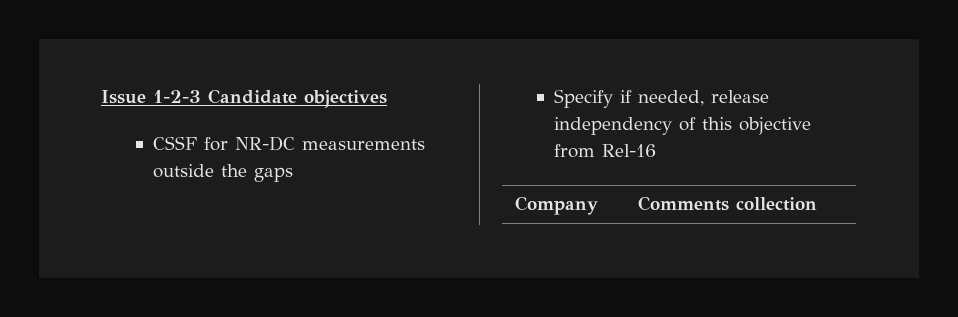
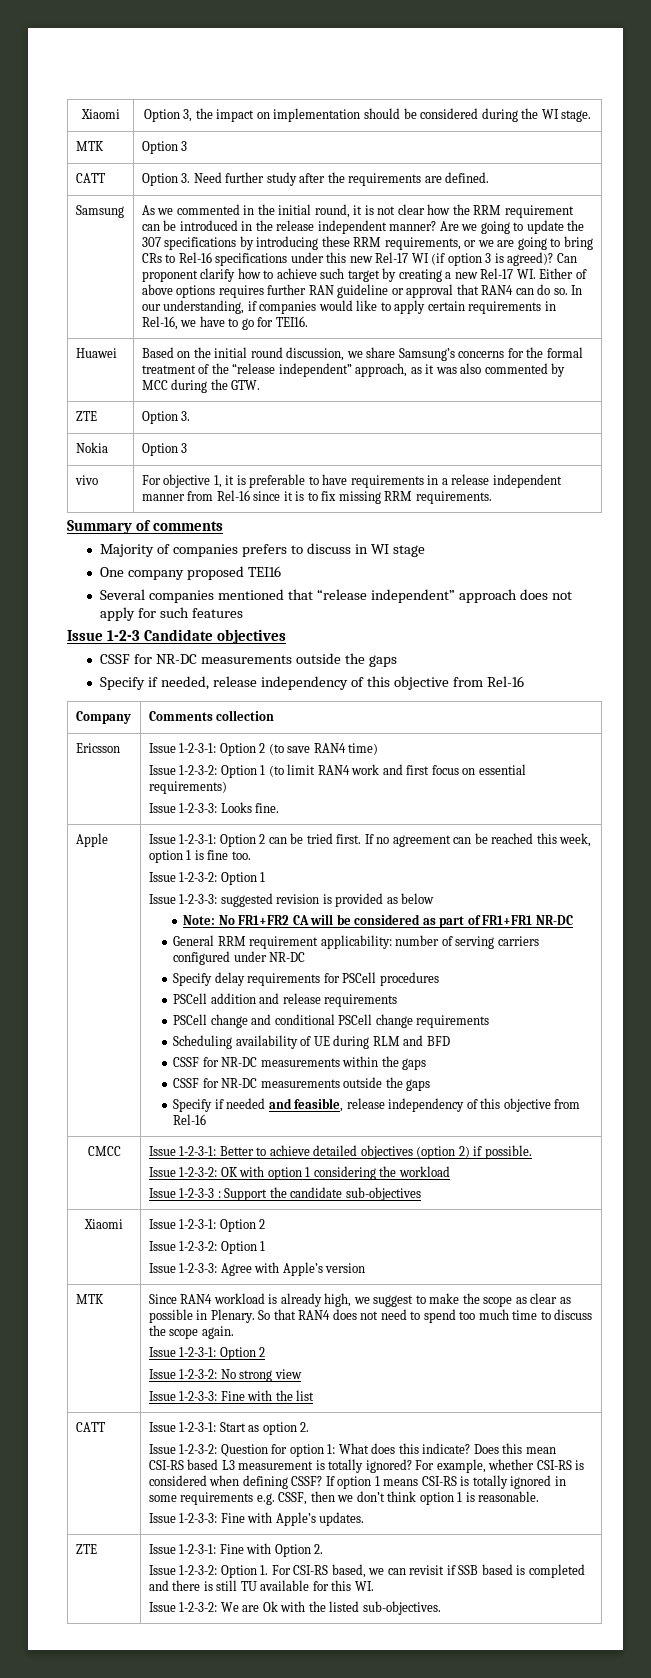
+ Xiaomi | Option 3, the impact on implementation should be considered during the WI stage.
+ MTK | Option 3
+ CATT | Option 3. Need further study after the requirements are defined.
+ Samsung | As we commented in the initial round, it is not clear how the RRM requirement can be introduced in the release independent manner? Are we going to update the 307 specifications by introducing these RRM requirements, or we are going to bring CRs to Rel-16 specifications under this new Rel-17 WI (if option 3 is agreed)? Can proponent clarify how to achieve such target by creating a new Rel-17 WI. Either of above options requires further RAN guideline or approval that RAN4 can do so. In our understanding, if companies would like to apply certain requirements in Rel-16, we have to go for TEI16.
+ Huawei | Based on the initial round discussion, we share Samsung’s concerns for the formal treatment of the “release independent” approach, as it was also commented by MCC during the GTW.
+ ZTE | Option 3.
+ Nokia | Option 3
+ vivo | For objective 1, it is preferable to have requirements in a release independent manner from Rel-16 since it is to fix missing RRM requirements.
+ Summary of comments
+ Majority of companies prefers to discuss in WI stage
+ One company proposed TEI16
+ Several companies mentioned that “release independent” approach does not apply for such features
+ Ericsson | Issue 1-2-3-1: Option 2 (to save RAN4 time)
+ Issue 1-2-3-2: Option 1 (to limit RAN4 work and first focus on essential requirements)
+ Issue 1-2-3-3: Looks fine.
+ Apple | Issue 1-2-3-1: Option 2 can be tried first. If no agreement can be reached this week, option 1 is fine too.
+ Issue 1-2-3-2: Option 1
+ Issue 1-2-3-3: suggested revision is provided as below
+ Note: No FR1+FR2 CA will be considered as part of FR1+FR1 NR-DC
+ General RRM requirement applicability: number of serving carriers configured under NR-DC
+ Specify delay requirements for PSCell procedures
+ PSCell addition and release requirements
+ PSCell change and conditional PSCell change requirements
+ Scheduling availability of UE during RLM and BFD
+ CSSF for NR-DC measurements within the gaps
+ CSSF for NR-DC measurements outside the gaps
+ Specify if needed and feasible, release independency of this objective from Rel-16
+ CMCC | Issue 1-2-3-1: Better to achieve detailed objectives (option 2) if possible.
+ Issue 1-2-3-2: OK with option 1 considering the workload
+ Issue 1-2-3-3 : Support the candidate sub-objectives
+ Xiaomi | Issue 1-2-3-1: Option 2
+ Issue 1-2-3-2: Option 1
+ Issue 1-2-3-3: Agree with Apple’s version
+ MTK | Since RAN4 workload is already high, we suggest to make the scope as clear as possible in Plenary. So that RAN4 does not need to spend too much time to discuss the scope again.
+ Issue 1-2-3-1: Option 2
+ Issue 1-2-3-2: No strong view
+ Issue 1-2-3-3: Fine with the list
+ CATT | Issue 1-2-3-1: Start as option 2.
+ Issue 1-2-3-2: Question for option 1: What does this indicate? Does this mean CSI-RS based L3 measurement is totally ignored? For example, whether CSI-RS is considered when defining CSSF? If option 1 means CSI-RS is totally ignored in some requirements e.g. CSSF, then we don’t think option 1 is reasonable.
+ Issue 1-2-3-3: Fine with Apple’s updates.
+ ZTE | Issue 1-2-3-1: Fine with Option 2.
+ Issue 1-2-3-2: Option 1. For CSI-RS based, we can revisit if SSB based is completed and there is still TU available for this WI.
+ Issue 1-2-3-2: We are Ok with the listed sub-objectives.

